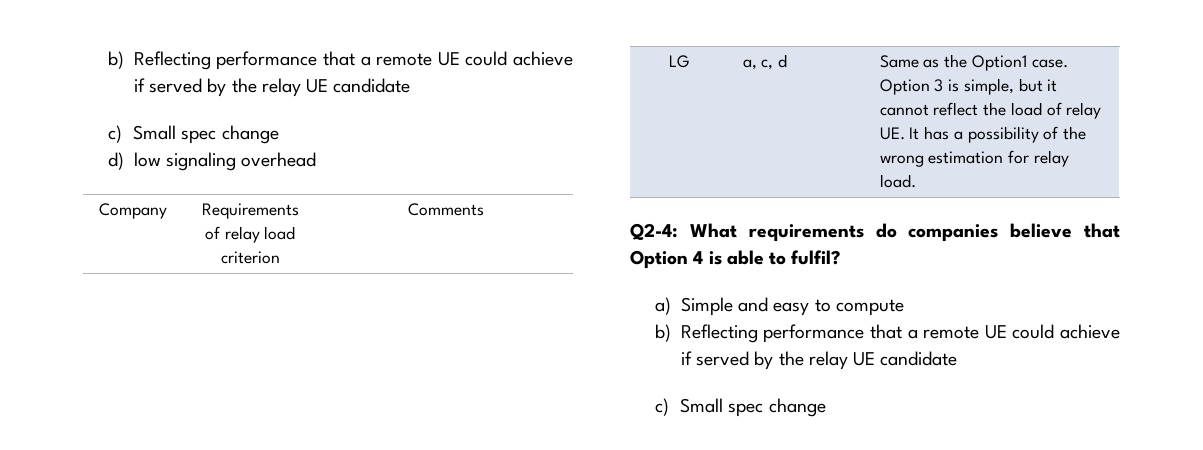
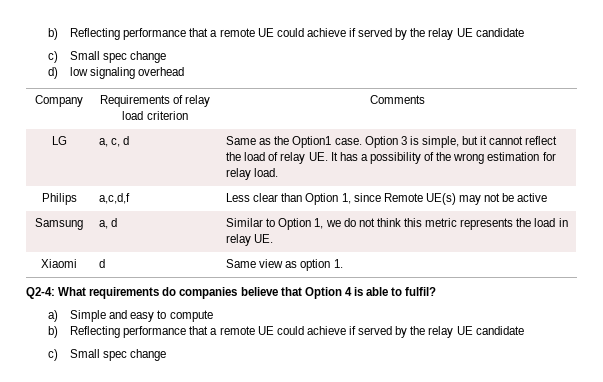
+ Philips | a,c,d,f | Less clear than Option 1, since Remote UE(s) may not be active
+ Samsung | a, d | Similar to Option 1, we do not think this metric represents the load in relay UE.
+ Xiaomi | d | Same view as option 1.

